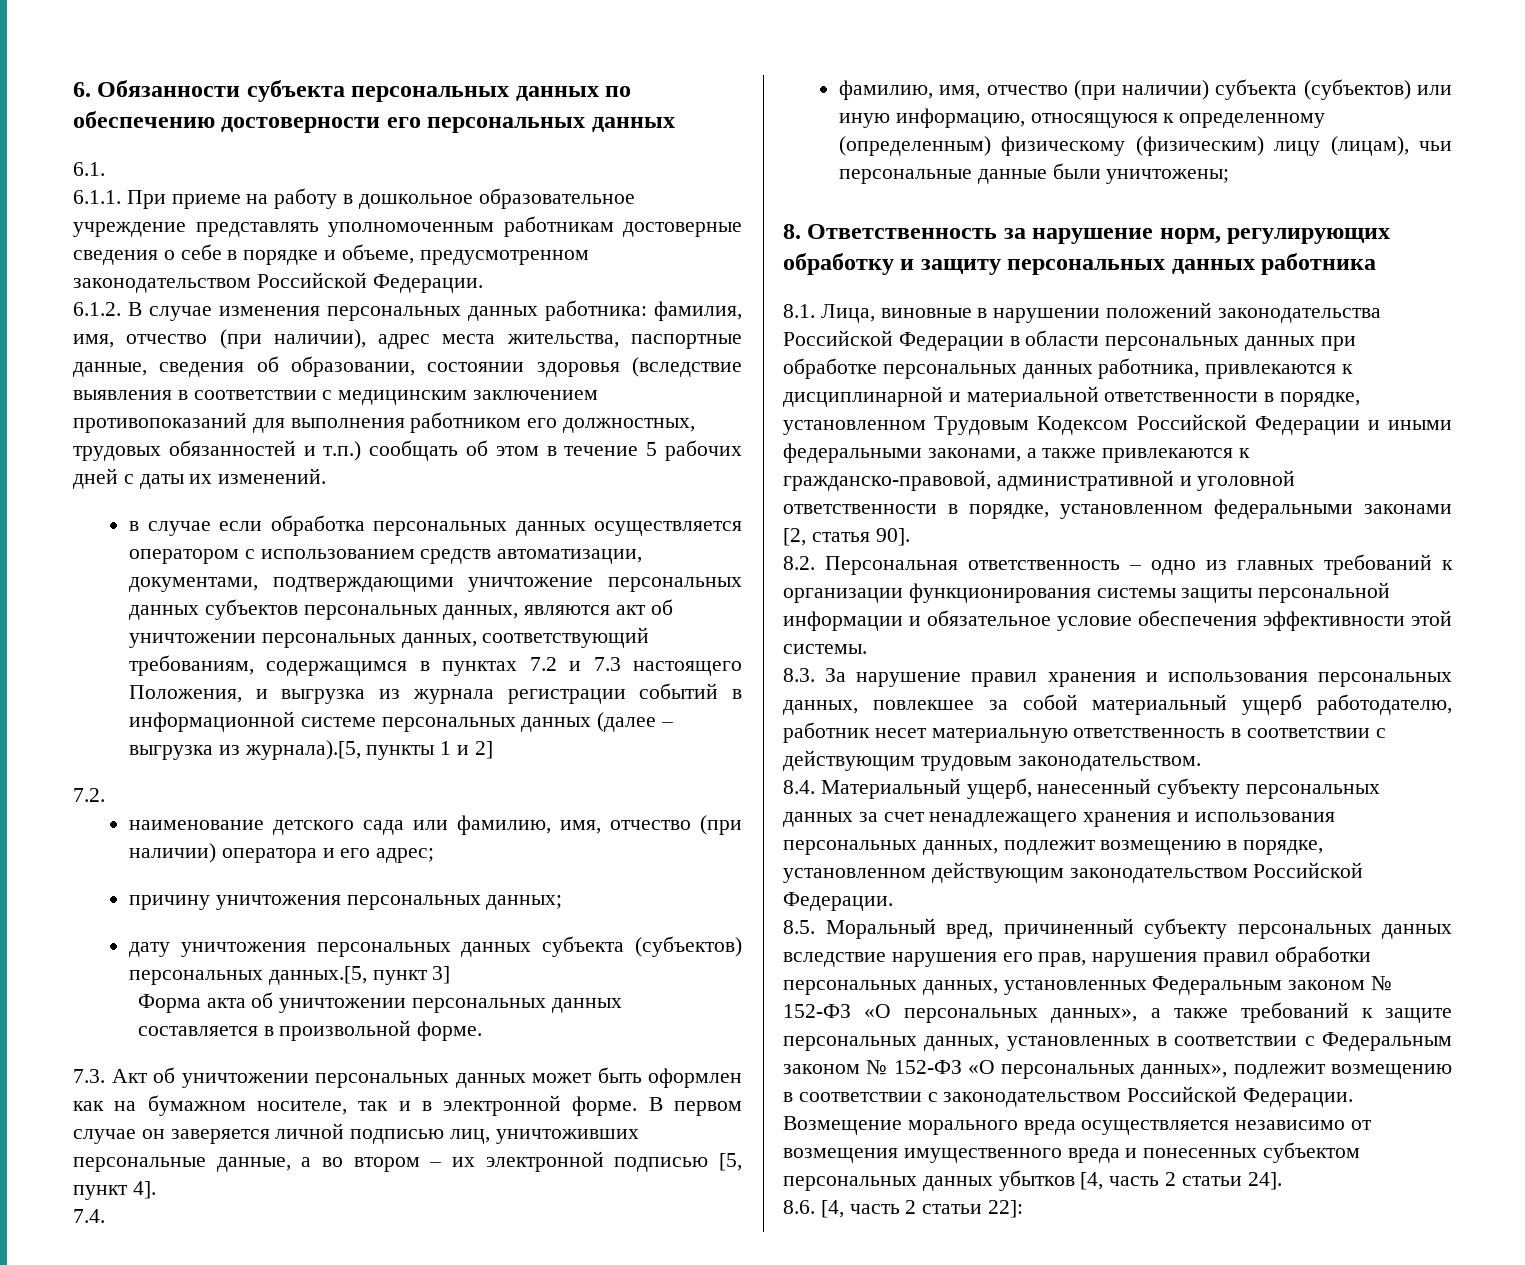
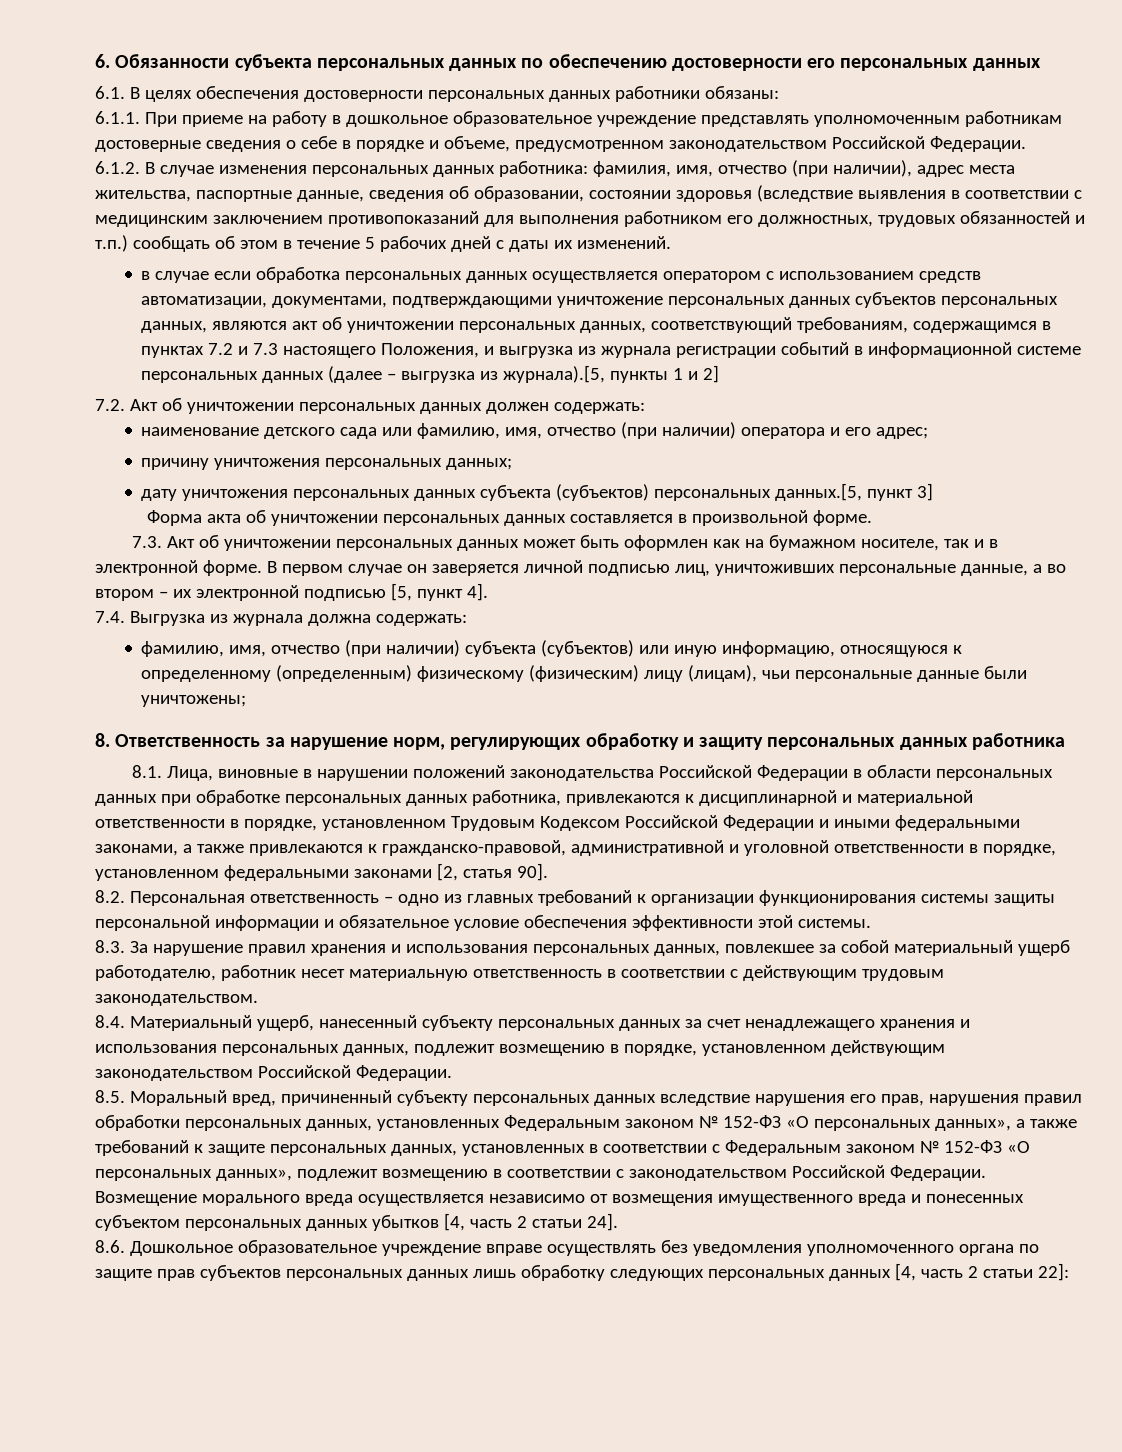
- 6.1.
+ 6.1. В целях обеспечения достоверности персональных данных работники обязаны:
- 7.2.
+ 7.2. Акт об уничтожении персональных данных должен содержать:
- 7.4.
+ 7.4. Выгрузка из журнала должна содержать:
- 8.6. [4, часть 2 статьи 22]:
+ 8.6. Дошкольное образовательное учреждение вправе осуществлять без уведомления уполномоченного органа по защите прав субъектов персональных данных лишь обработку следующих персональных данных [4, часть 2 статьи 22]:

